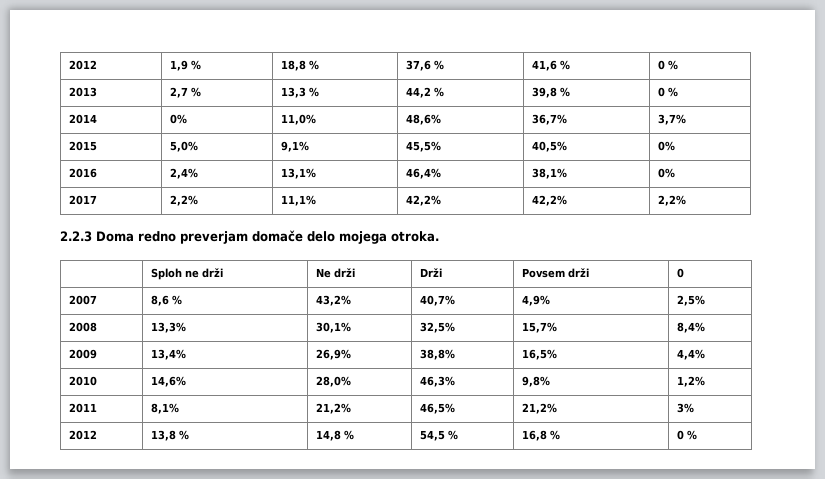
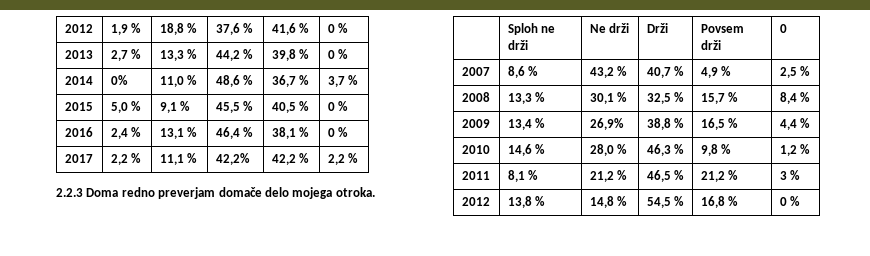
- 2014 | 0% | 11,0% | 48,6% | 36,7% | 3,7%
- 2015 | 5,0% | 9,1% | 45,5% | 40,5% | 0%
- 2016 | 2,4% | 13,1% | 46,4% | 38,1% | 0%
- 2017 | 2,2% | 11,1% | 42,2% | 42,2% | 2,2%
+ 2014 | 0% | 11,0 % | 48,6 % | 36,7 % | 3,7 %
+ 2015 | 5,0 % | 9,1 % | 45,5 % | 40,5 % | 0 %
+ 2016 | 2,4 % | 13,1 % | 46,4 % | 38,1 % | 0 %
+ 2017 | 2,2 % | 11,1 % | 42,2% | 42,2 % | 2,2 %
- 2007 | 8,6 % | 43,2% | 40,7% | 4,9% | 2,5%
- 2008 | 13,3% | 30,1% | 32,5% | 15,7% | 8,4%
+ 2007 | 8,6 % | 43,2 % | 40,7 % | 4,9 % | 2,5 %
+ 2008 | 13,3 % | 30,1 % | 32,5 % | 15,7 % | 8,4 %
- 2009 | 13,4% | 26,9% | 38,8% | 16,5% | 4,4%
- 2010 | 14,6% | 28,0% | 46,3% | 9,8% | 1,2%
- 2011 | 8,1% | 21,2% | 46,5% | 21,2% | 3%
+ 2009 | 13,4 % | 26,9% | 38,8 % | 16,5 % | 4,4 %
+ 2010 | 14,6 % | 28,0 % | 46,3 % | 9,8 % | 1,2 %
+ 2011 | 8,1 % | 21,2 % | 46,5 % | 21,2 % | 3 %

